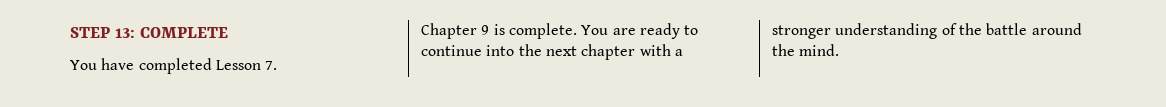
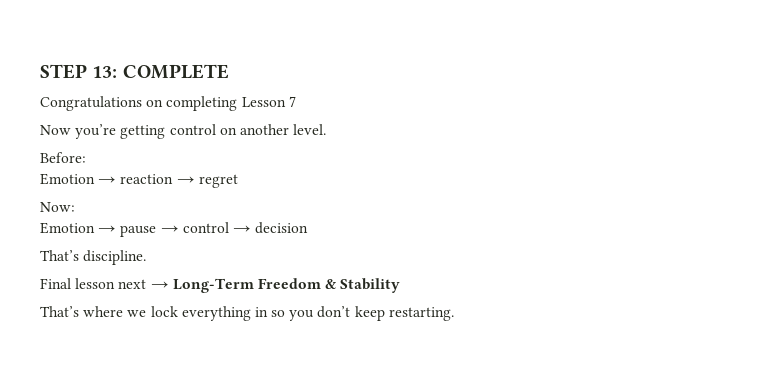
- You have completed Lesson 7.
- Chapter 9 is complete. You are ready to continue into the next chapter with a stronger understanding of the battle around the mind.
+ Congratulations on completing Lesson 7
+ Now you’re getting control on another level.
+ Before:
+ Emotion → reaction → regret
+ Now:
+ Emotion → pause → control → decision
+ That’s discipline.
+ Final lesson next → Long-Term Freedom & Stability
+ That’s where we lock everything in so you don’t keep restarting.

